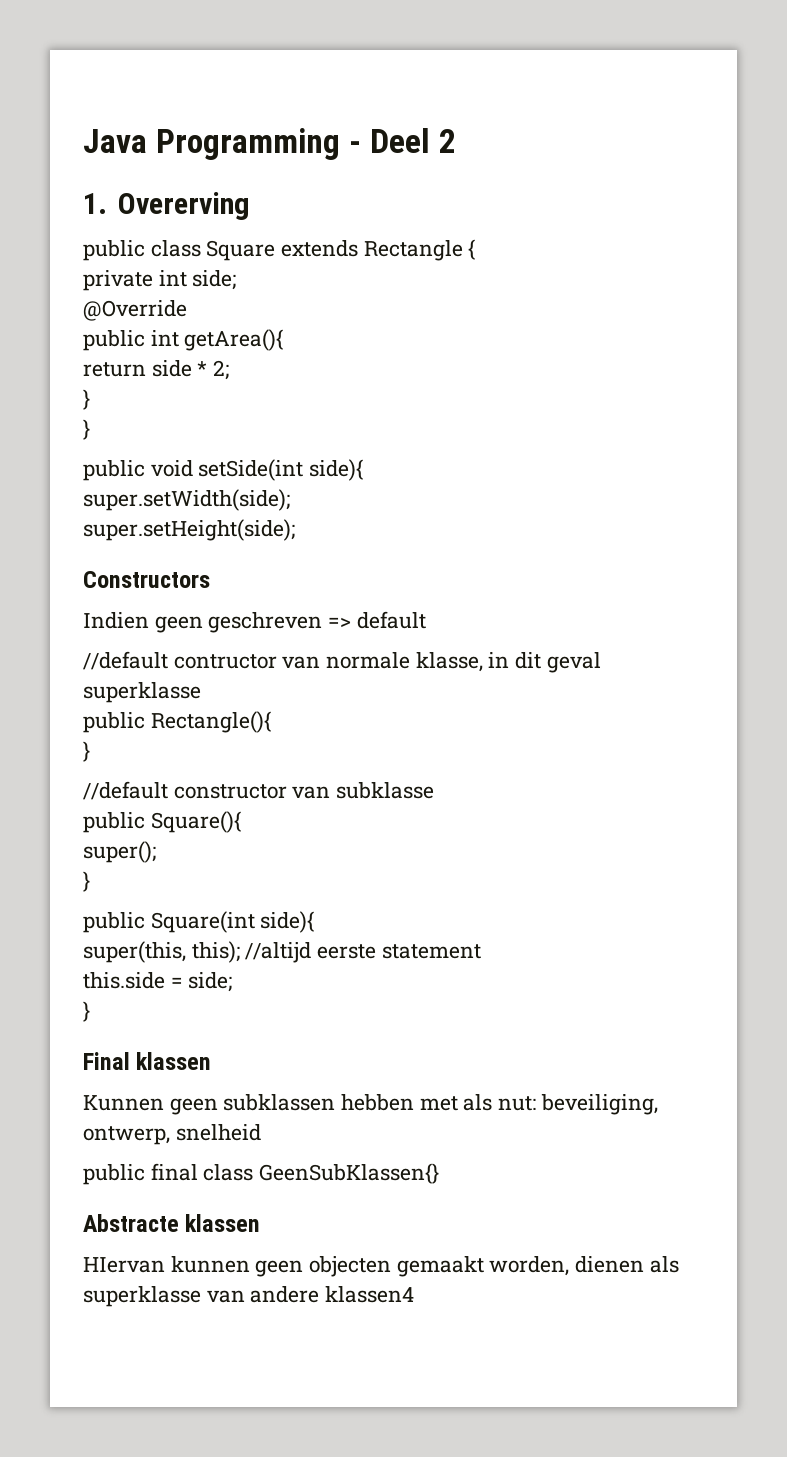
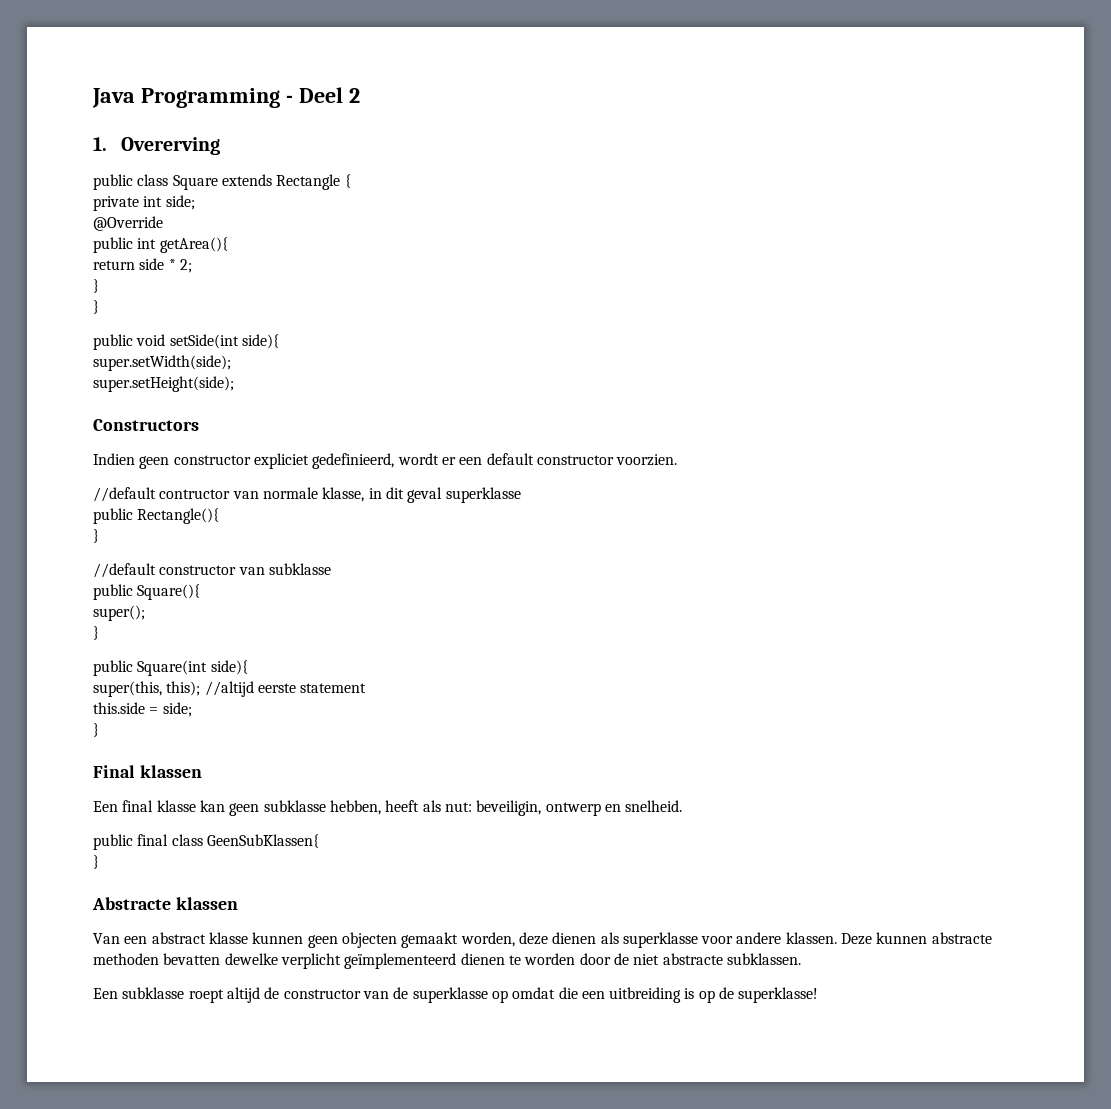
- Indien geen geschreven => default
+ Indien geen constructor expliciet gedefinieerd, wordt er een default constructor voorzien.
- Kunnen geen subklassen hebben met als nut: beveiliging, ontwerp, snelheid
+ Een final klasse kan geen subklasse hebben, heeft als nut: beveiligin, ontwerp en snelheid.
- public final class GeenSubKlassen{}
+ public final class GeenSubKlassen{
+ }
- HIervan kunnen geen objecten gemaakt worden, dienen als superklasse van andere klassen4
+ Van een abstract klasse kunnen geen objecten gemaakt worden, deze dienen als superklasse voor andere klassen. Deze kunnen abstracte methoden bevatten dewelke verplicht geïmplementeerd dienen te worden door de niet abstracte subklassen.
+ Een subklasse roept altijd de constructor van de superklasse op omdat die een uitbreiding is op de superklasse!

